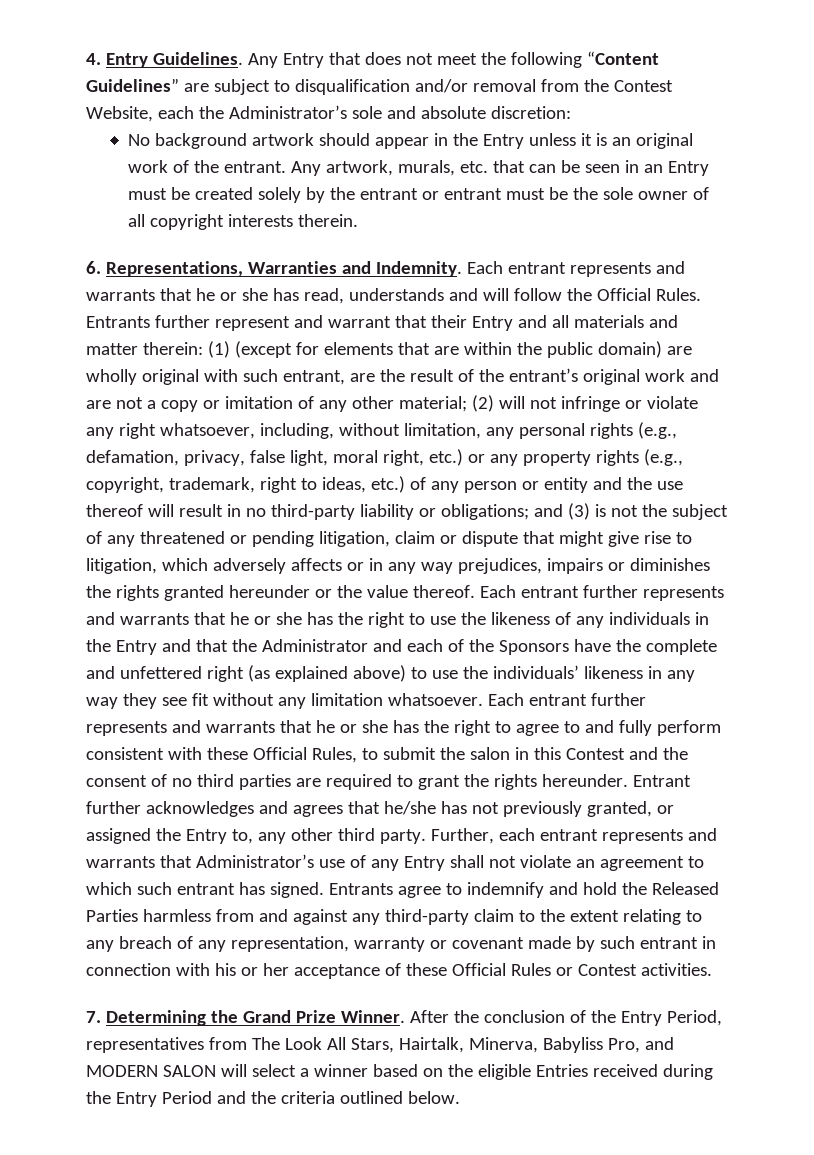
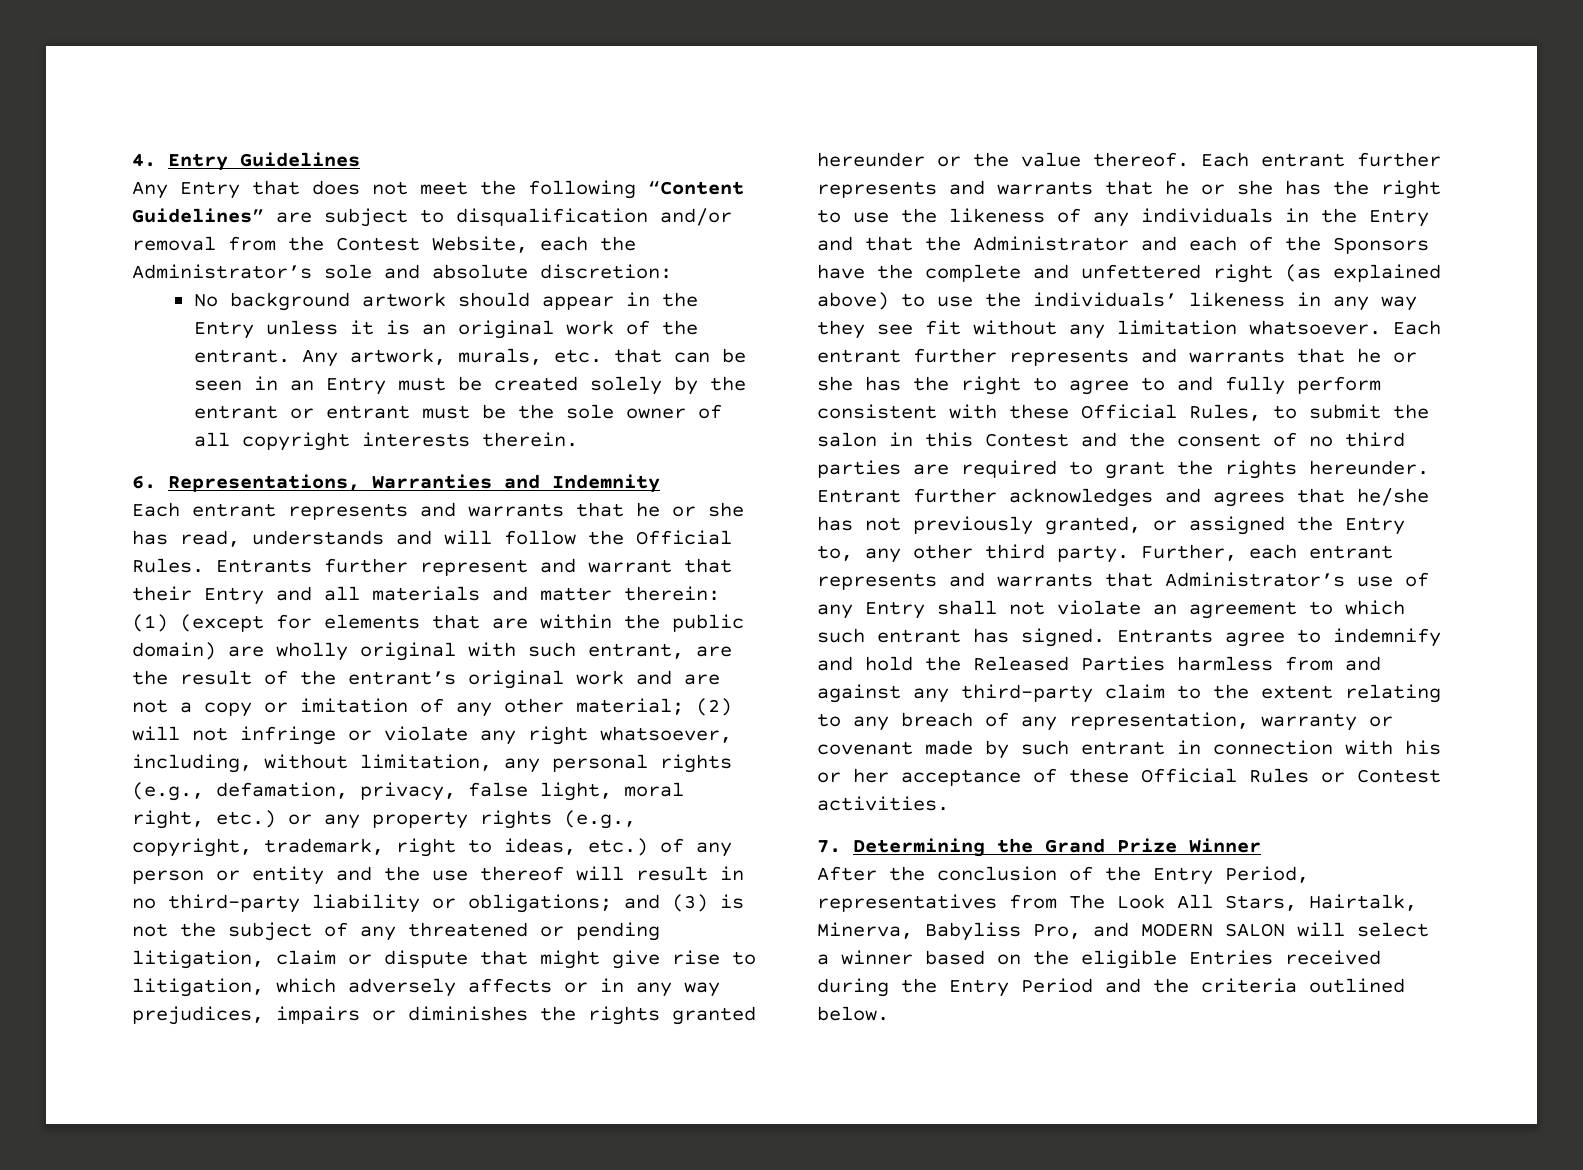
- 4. Entry Guidelines. Any Entry that does not meet the following “Content Guidelines” are subject to disqualification and/or removal from the Contest Website, each the Administrator’s sole and absolute discretion:
+ 4. Entry Guidelines
+ Any Entry that does not meet the following “Content Guidelines” are subject to disqualification and/or removal from the Contest Website, each the Administrator’s sole and absolute discretion:
- 6. Representations, Warranties and Indemnity. Each entrant represents and warrants that he or she has read, understands and will follow the Official Rules.
+ 6. Representations, Warranties and Indemnity
+ Each entrant represents and warrants that he or she has read, understands and will follow the Official Rules.
- 7. Determining the Grand Prize Winner. After the conclusion of the Entry Period, representatives from The Look All Stars, Hairtalk, Minerva, Babyliss Pro, and MODERN SALON will select a winner based on the eligible Entries received during the Entry Period and the criteria outlined below.
+ 7. Determining the Grand Prize Winner
+ After the conclusion of the Entry Period, representatives from The Look All Stars, Hairtalk, Minerva, Babyliss Pro, and MODERN SALON will select a winner based on the eligible Entries received during the Entry Period and the criteria outlined below.

